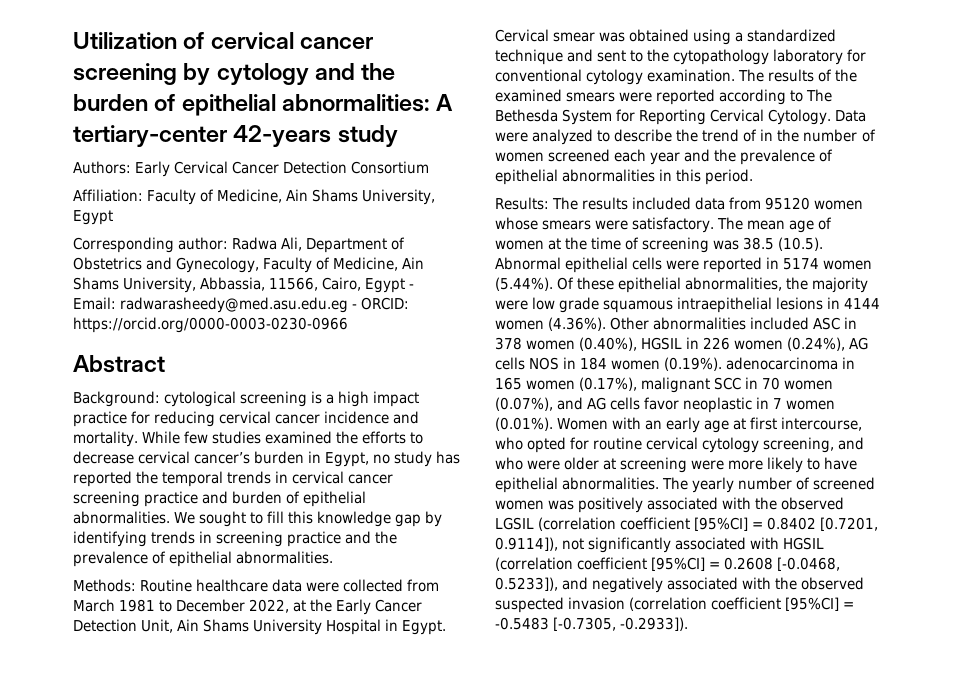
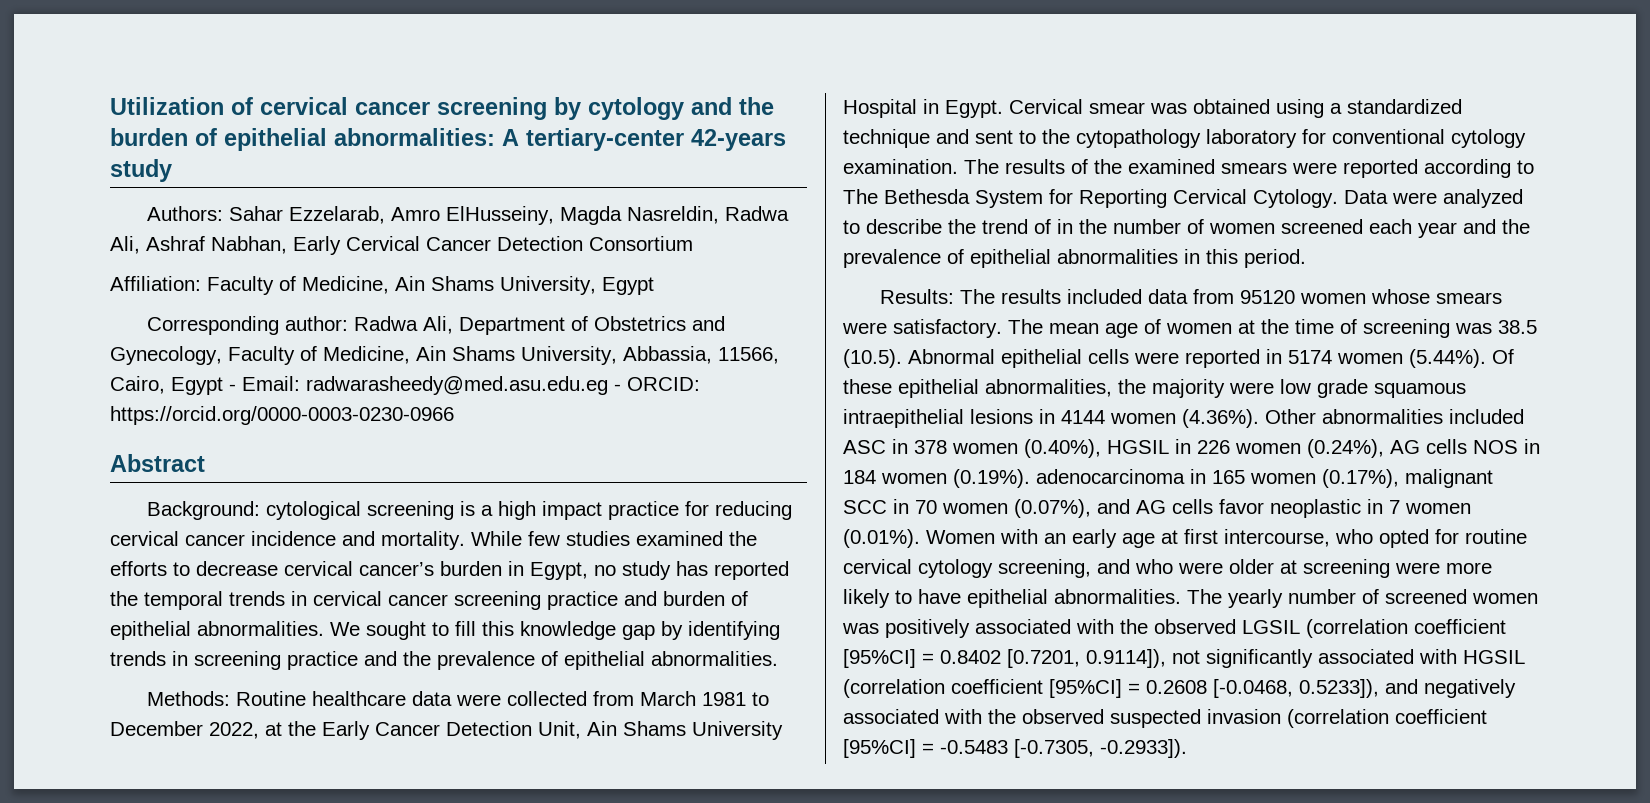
- Authors: Early Cervical Cancer Detection Consortium
+ Authors: Sahar Ezzelarab, Amro ElHusseiny, Magda Nasreldin, Radwa Ali, Ashraf Nabhan, Early Cervical Cancer Detection Consortium

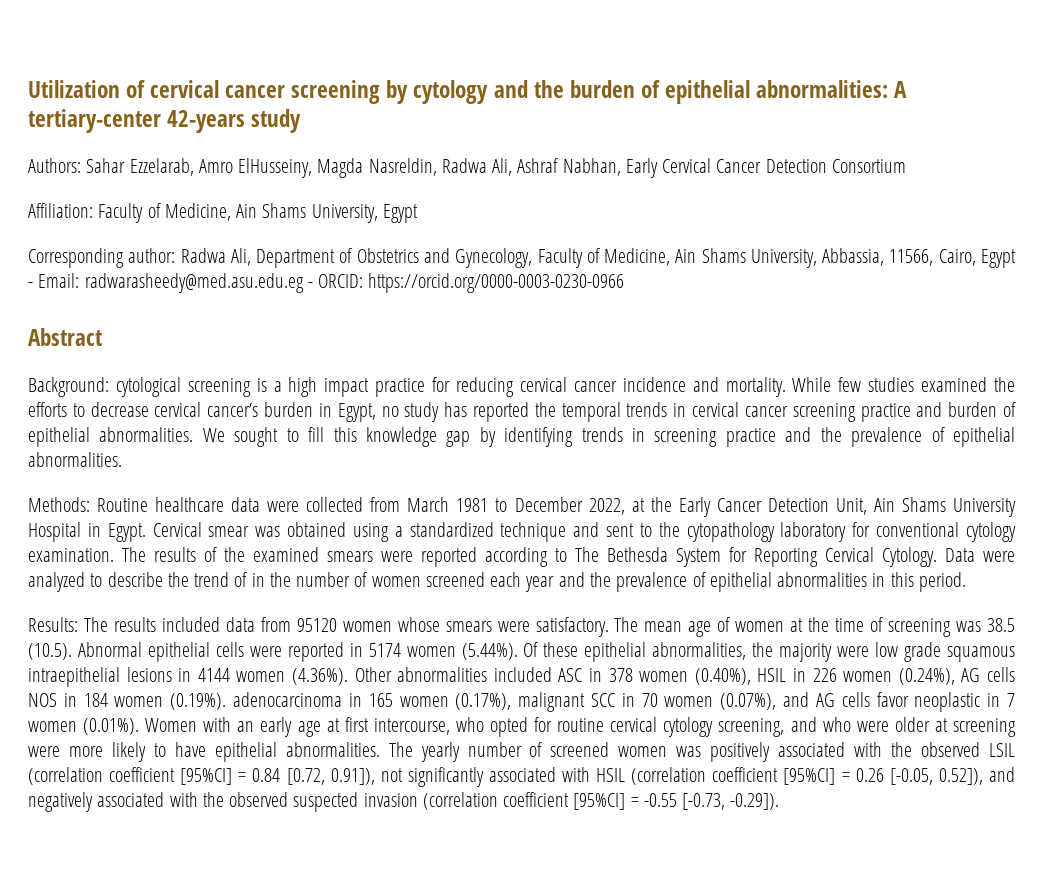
- The mean age of women at the time of screening was 38.5 (10.5). Abnormal epithelial cells were reported in 5174 women (5.44%). Of these epithelial abnormalities, the majority were low grade squamous intraepithelial lesions in 4144 women (4.36%). Other abnormalities included ASC in 378 women (0.40%), HGSIL in 226 women (0.24%), AG cells NOS in 184 women (0.19%). adenocarcinoma in 165 women (0.17%), malignant SCC in 70 women (0.07%), and AG cells favor neoplastic in 7 women (0.01%). Women with an early age at first intercourse, who opted for routine cervical cytology screening, and who were older at screening were more likely to have epithelial abnormalities.
+ The mean age of women at the time of screening was 38.5 (10.5). Abnormal epithelial cells were reported in 5174 women (5.44%). Of these epithelial abnormalities, the majority were low grade squamous intraepithelial lesions in 4144 women (4.36%). Other abnormalities included ASC in 378 women (0.40%), HSIL in 226 women (0.24%), AG cells NOS in 184 women (0.19%). adenocarcinoma in 165 women (0.17%), malignant SCC in 70 women (0.07%), and AG cells favor neoplastic in 7 women (0.01%). Women with an early age at first intercourse, who opted for routine cervical cytology screening, and who were older at screening were more likely to have epithelial abnormalities.
- The yearly number of screened women was positively associated with the observed LGSIL (correlation coefficient [95%CI] = 0.8402 [0.7201, 0.9114]), not significantly associated with HGSIL (correlation coefficient [95%CI] = 0.2608 [-0.0468, 0.5233]), and negatively associated with the observed suspected invasion (correlation coefficient [95%CI] = -0.5483 [-0.7305, -0.2933]).
+ The yearly number of screened women was positively associated with the observed LSIL (correlation coefficient [95%CI] = 0.84 [0.72, 0.91]), not significantly associated with HSIL (correlation coefficient [95%CI] = 0.26 [-0.05, 0.52]), and negatively associated with the observed suspected invasion (correlation coefficient [95%CI] = -0.55 [-0.73, -0.29]).

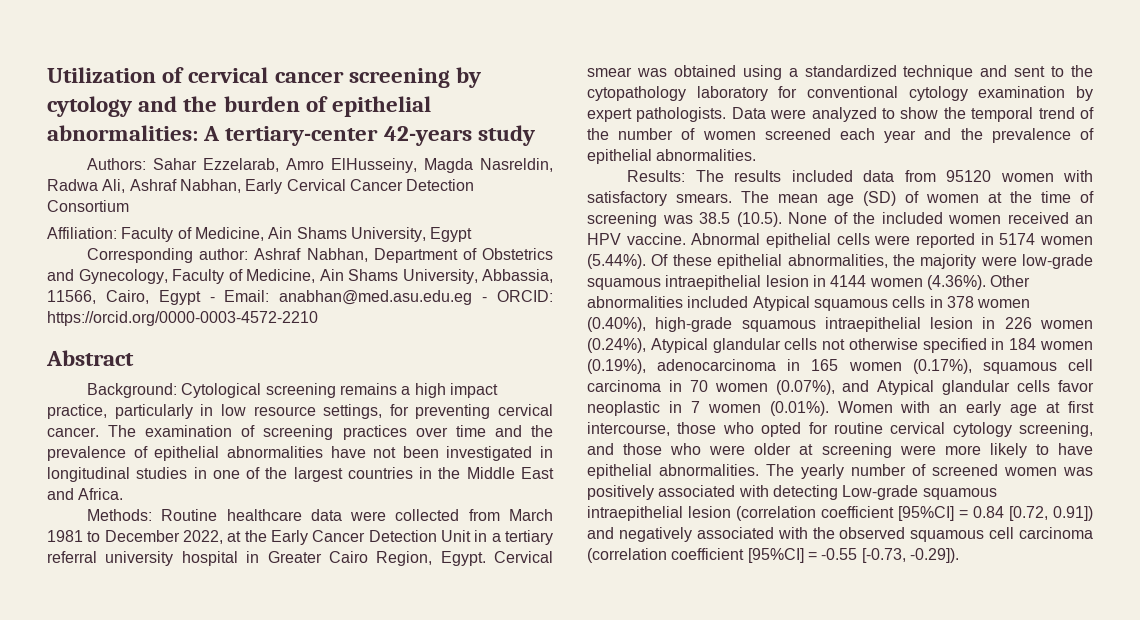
- Corresponding author: Radwa Ali, Department of Obstetrics and Gynecology, Faculty of Medicine, Ain Shams University, Abbassia, 11566, Cairo, Egypt - Email: radwarasheedy@med.asu.edu.eg - ORCID: https://orcid.org/0000-0003-0230-0966
+ Corresponding author: Ashraf Nabhan, Department of Obstetrics and Gynecology, Faculty of Medicine, Ain Shams University, Abbassia, 11566, Cairo, Egypt - Email: anabhan@med.asu.edu.eg - ORCID: https://orcid.org/0000-0003-4572-2210
- Background: cytological screening is a high impact practice for reducing cervical cancer incidence and mortality. While few studies examined the efforts to decrease cervical cancer’s burden in Egypt, no study has reported the temporal trends in cervical cancer screening practice and burden of epithelial abnormalities. We sought to fill this knowledge gap by identifying trends in screening practice and the prevalence of epithelial abnormalities.
+ Background: Cytological screening remains a high impact practice, particularly in low resource settings, for preventing cervical cancer. The examination of screening practices over time and the prevalence of epithelial abnormalities have not been investigated in longitudinal studies in one of the largest countries in the Middle East and Africa.
- Methods: Routine healthcare data were collected from March 1981 to December 2022, at the Early Cancer Detection Unit, Ain Shams University Hospital in Egypt.
+ Methods: Routine healthcare data were collected from March 1981 to December 2022, at the Early Cancer Detection Unit in a tertiary referral university hospital in Greater Cairo Region, Egypt.
- Cervical smear was obtained using a standardized technique and sent to the cytopathology laboratory for conventional cytology examination. The results of the examined smears were reported according to The Bethesda System for Reporting Cervical Cytology.
+ Cervical smear was obtained using a standardized technique and sent to the cytopathology laboratory for conventional cytology examination by expert pathologists.
- Data were analyzed to describe the trend of in the number of women screened each year and the prevalence of epithelial abnormalities in this period.
+ Data were analyzed to show the temporal trend of the number of women screened each year and the prevalence of epithelial abnormalities.
- Results: The results included data from 95120 women whose smears were satisfactory.
+ Results: The results included data from 95120 women with satisfactory smears.
- The mean age of women at the time of screening was 38.5 (10.5). Abnormal epithelial cells were reported in 5174 women (5.44%). Of these epithelial abnormalities, the majority were low grade squamous intraepithelial lesions in 4144 women (4.36%). Other abnormalities included ASC in 378 women (0.40%), HSIL in 226 women (0.24%), AG cells NOS in 184 women (0.19%). adenocarcinoma in 165 women (0.17%), malignant SCC in 70 women (0.07%), and AG cells favor neoplastic in 7 women (0.01%). Women with an early age at first intercourse, who opted for routine cervical cytology screening, and who were older at screening were more likely to have epithelial abnormalities.
+ The mean age (SD) of women at the time of screening was 38.5 (10.5). None of the included women received an HPV vaccine. Abnormal epithelial cells were reported in 5174 women (5.44%). Of these epithelial abnormalities, the majority were low-grade squamous intraepithelial lesion in 4144 women (4.36%). Other abnormalities included Atypical squamous cells in 378 women (0.40%), high-grade squamous intraepithelial lesion in 226 women (0.24%), Atypical glandular cells not otherwise specified in 184 women (0.19%), adenocarcinoma in 165 women (0.17%), squamous cell carcinoma in 70 women (0.07%), and Atypical glandular cells favor neoplastic in 7 women (0.01%). Women with an early age at first intercourse, those who opted for routine cervical cytology screening, and those who were older at screening were more likely to have epithelial abnormalities.
- The yearly number of screened women was positively associated with the observed LSIL (correlation coefficient [95%CI] = 0.84 [0.72, 0.91]), not significantly associated with HSIL (correlation coefficient [95%CI] = 0.26 [-0.05, 0.52]), and negatively associated with the observed suspected invasion (correlation coefficient [95%CI] = -0.55 [-0.73, -0.29]).
+ The yearly number of screened women was positively associated with detecting Low-grade squamous intraepithelial lesion (correlation coefficient [95%CI] = 0.84 [0.72, 0.91]) and negatively associated with the observed squamous cell carcinoma (correlation coefficient [95%CI] = -0.55 [-0.73, -0.29]).

